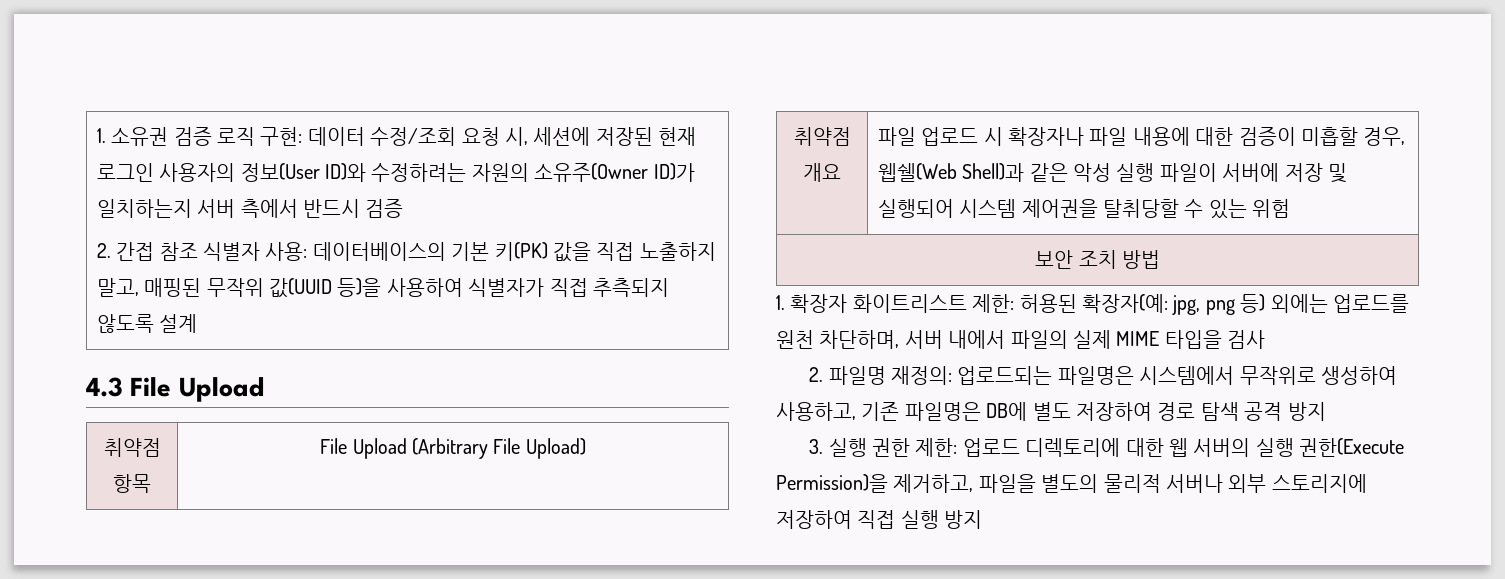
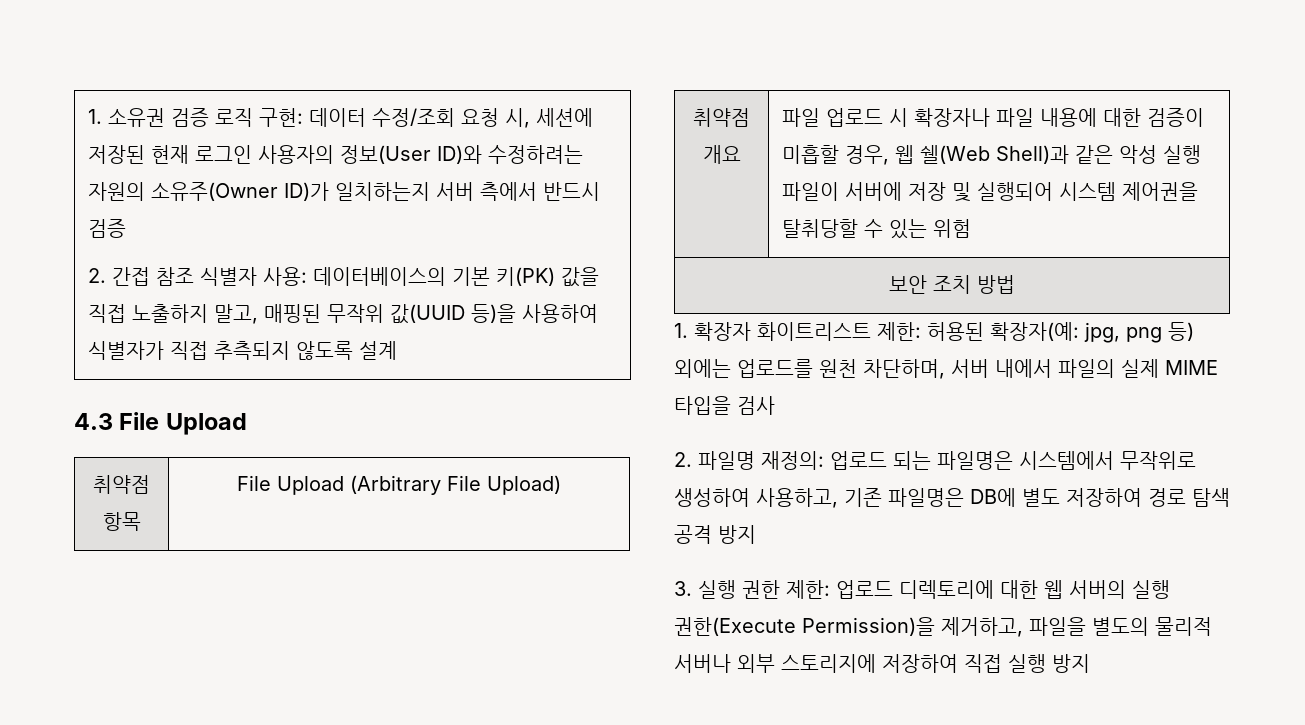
- 취약점 개요 | 파일 업로드 시 확장자나 파일 내용에 대한 검증이 미흡할 경우, 웹쉘(Web Shell)과 같은 악성 실행 파일이 서버에 저장 및 실행되어 시스템 제어권을 탈취당할 수 있는 위험
+ 취약점 개요 | 파일 업로드 시 확장자나 파일 내용에 대한 검증이 미흡할 경우, 웹 쉘(Web Shell)과 같은 악성 실행 파일이 서버에 저장 및 실행되어 시스템 제어권을 탈취당할 수 있는 위험
- 2. 파일명 재정의: 업로드되는 파일명은 시스템에서 무작위로 생성하여 사용하고, 기존 파일명은 DB에 별도 저장하여 경로 탐색 공격 방지
+ 2. 파일명 재정의: 업로드 되는 파일명은 시스템에서 무작위로 생성하여 사용하고, 기존 파일명은 DB에 별도 저장하여 경로 탐색 공격 방지

